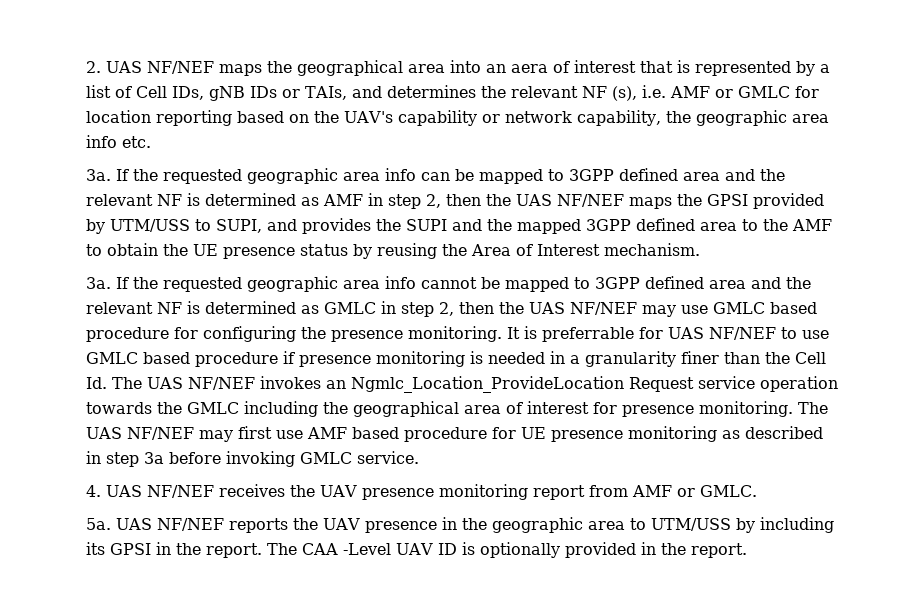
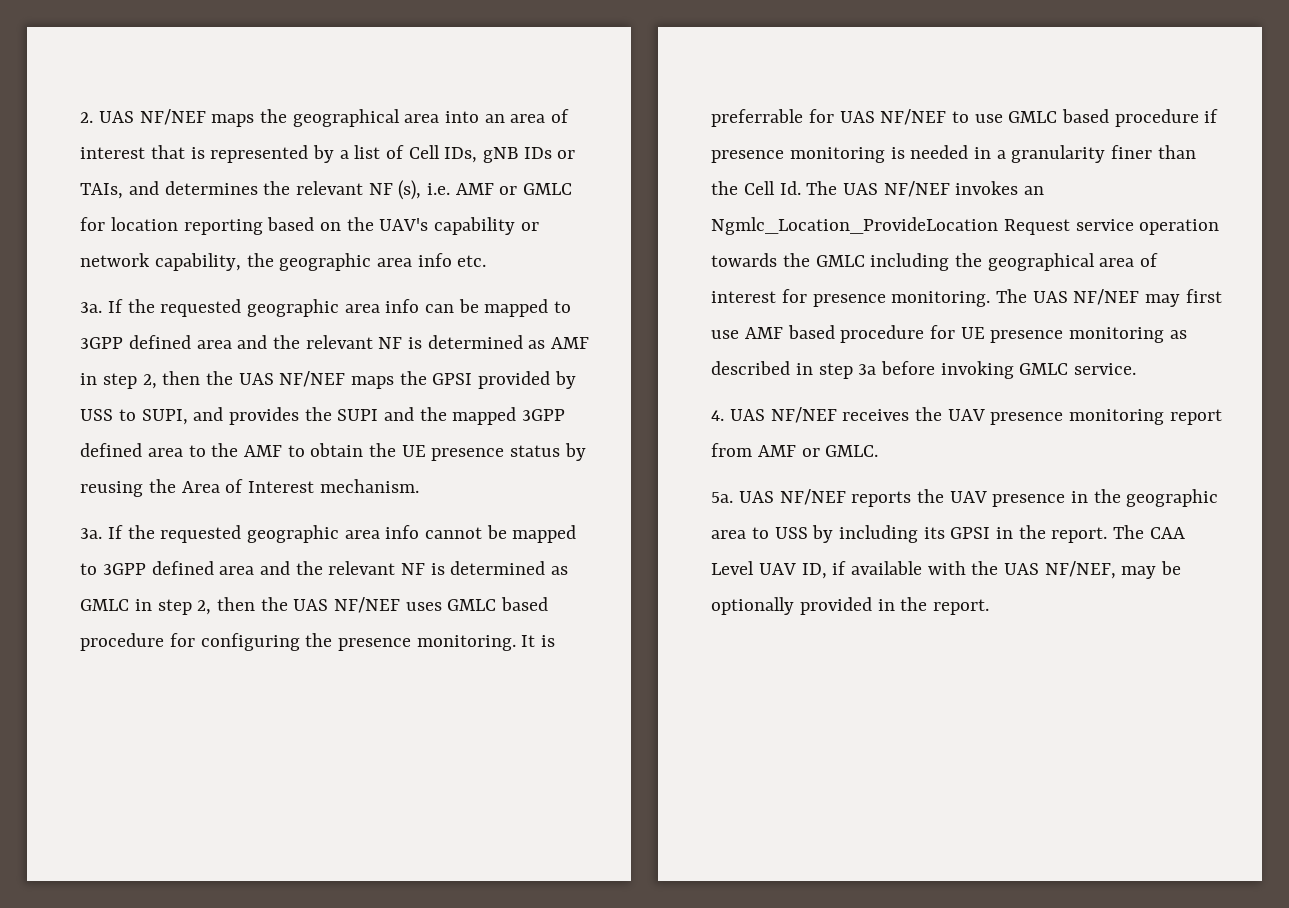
- 2. UAS NF/NEF maps the geographical area into an aera of interest that is represented by a list of Cell IDs, gNB IDs or TAIs, and determines the relevant NF (s), i.e. AMF or GMLC for location reporting based on the UAV's capability or network capability, the geographic area info etc.
+ 2. UAS NF/NEF maps the geographical area into an area of interest that is represented by a list of Cell IDs, gNB IDs or TAIs, and determines the relevant NF (s), i.e. AMF or GMLC for location reporting based on the UAV's capability or network capability, the geographic area info etc.
- If the requested geographic area info can be mapped to 3GPP defined area and the relevant NF is determined as AMF in step 2, then the UAS NF/NEF maps the GPSI provided by UTM/USS to SUPI, and provides the SUPI and the mapped 3GPP defined area to the AMF to obtain the UE presence status by reusing the Area of Interest mechanism.
+ If the requested geographic area info can be mapped to 3GPP defined area and the relevant NF is determined as AMF in step 2, then the UAS NF/NEF maps the GPSI provided by USS to SUPI, and provides the SUPI and the mapped 3GPP defined area to the AMF to obtain the UE presence status by reusing the Area of Interest mechanism.
- If the requested geographic area info cannot be mapped to 3GPP defined area and the relevant NF is determined as GMLC in step 2, then the UAS NF/NEF may use GMLC based procedure for configuring the presence monitoring.
+ If the requested geographic area info cannot be mapped to 3GPP defined area and the relevant NF is determined as GMLC in step 2, then the UAS NF/NEF uses GMLC based procedure for configuring the presence monitoring.
- UAS NF/NEF reports the UAV presence in the geographic area to UTM/USS by including its GPSI in the report.
+ UAS NF/NEF reports the UAV presence in the geographic area to USS by including its GPSI in the report.
- The CAA -Level UAV ID is optionally provided in the report.
+ The CAA Level UAV ID, if available with the UAS NF/NEF, may be optionally provided in the report.

